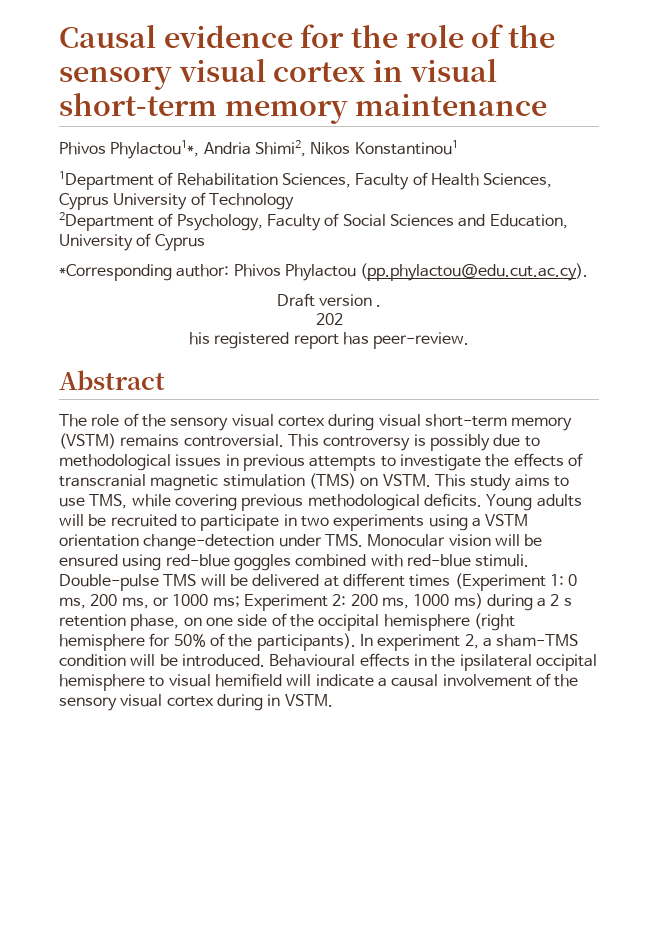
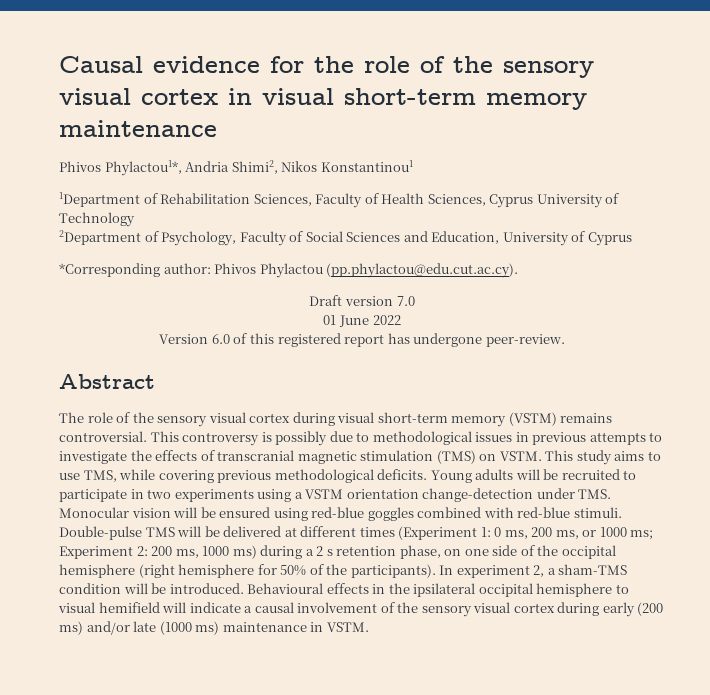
- Draft version .
- 202
- his registered report has peer-review.
+ Draft version 7.0
+ 01 June 2022
+ Version 6.0 of this registered report has undergone peer-review.
- Behavioural effects in the ipsilateral occipital hemisphere to visual hemifield will indicate a causal involvement of the sensory visual cortex during in VSTM.
+ Behavioural effects in the ipsilateral occipital hemisphere to visual hemifield will indicate a causal involvement of the sensory visual cortex during early (200 ms) and/or late (1000 ms) maintenance in VSTM.

